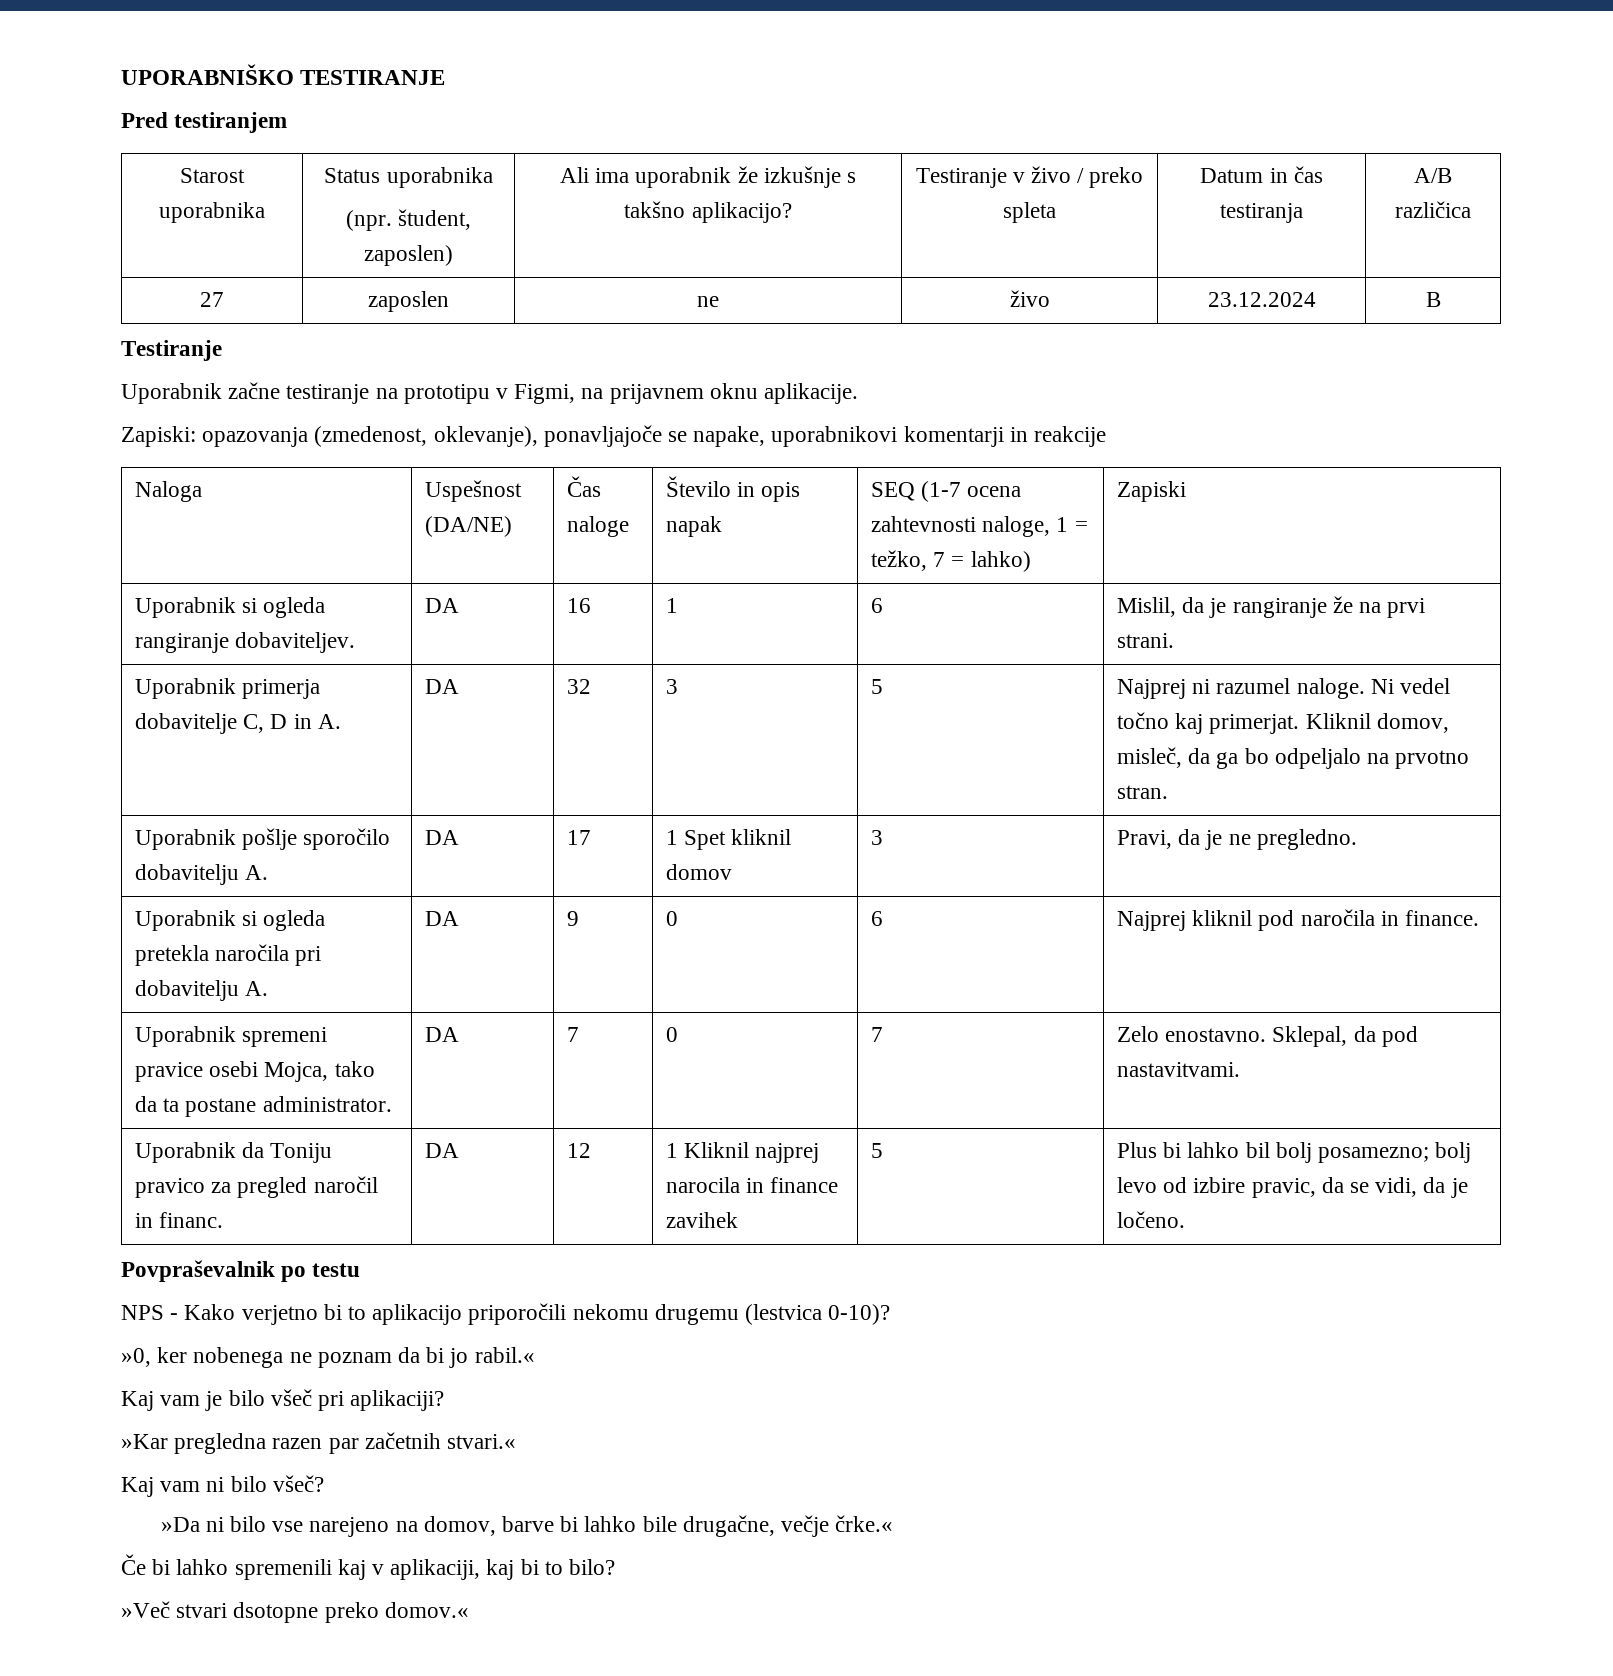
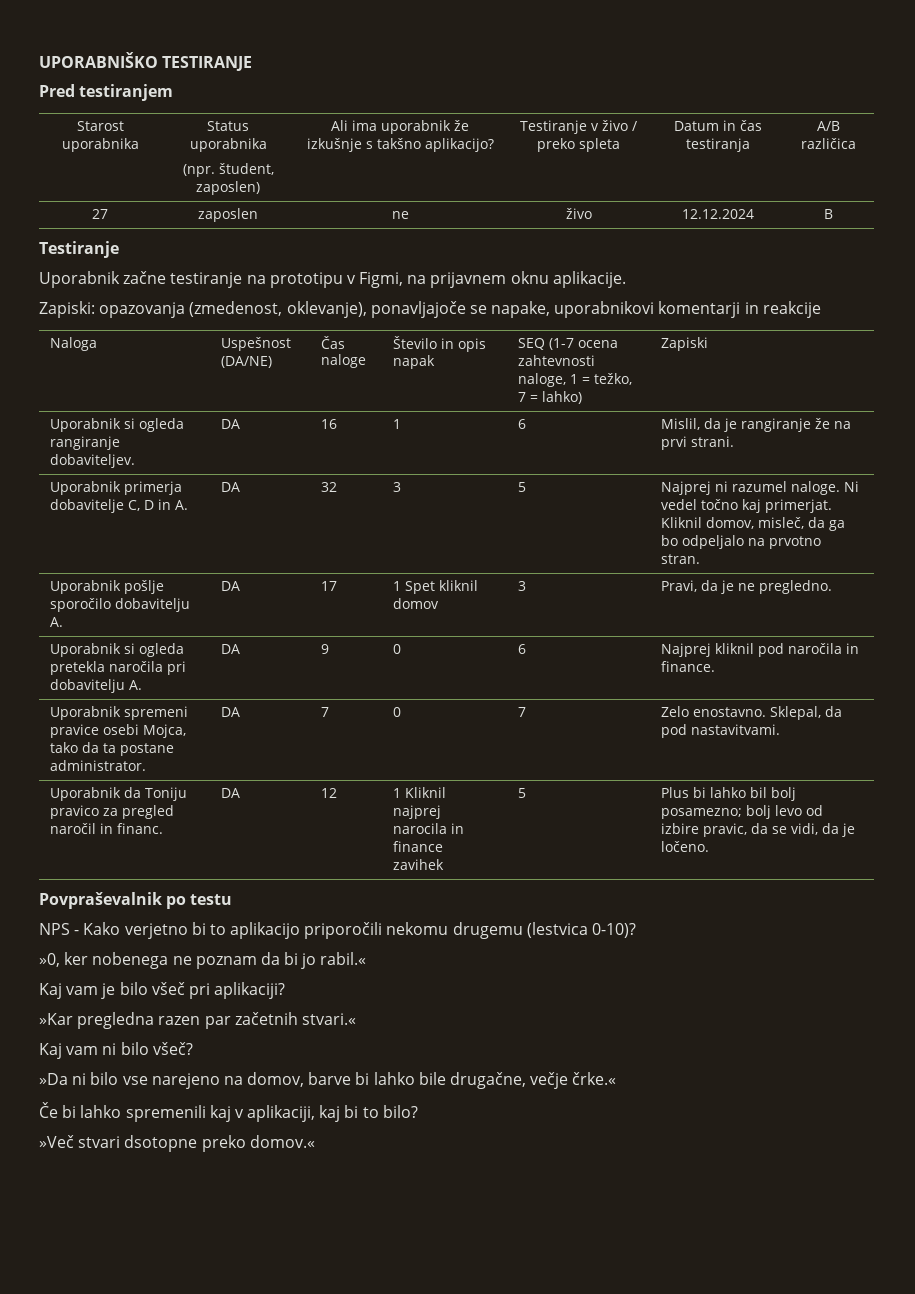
- 27 | zaposlen | ne | živo | 23.12.2024 | B
+ 27 | zaposlen | ne | živo | 12.12.2024 | B

